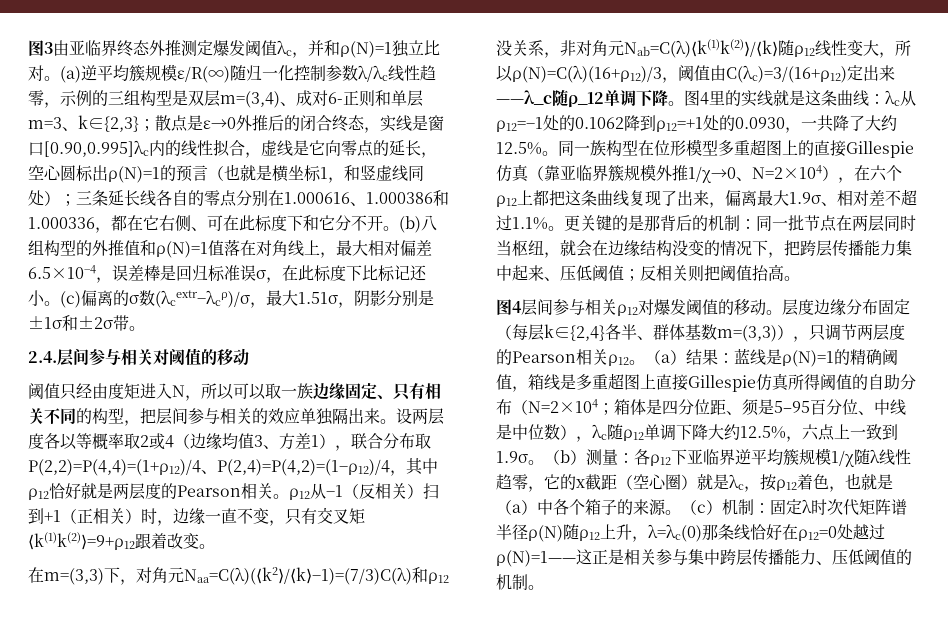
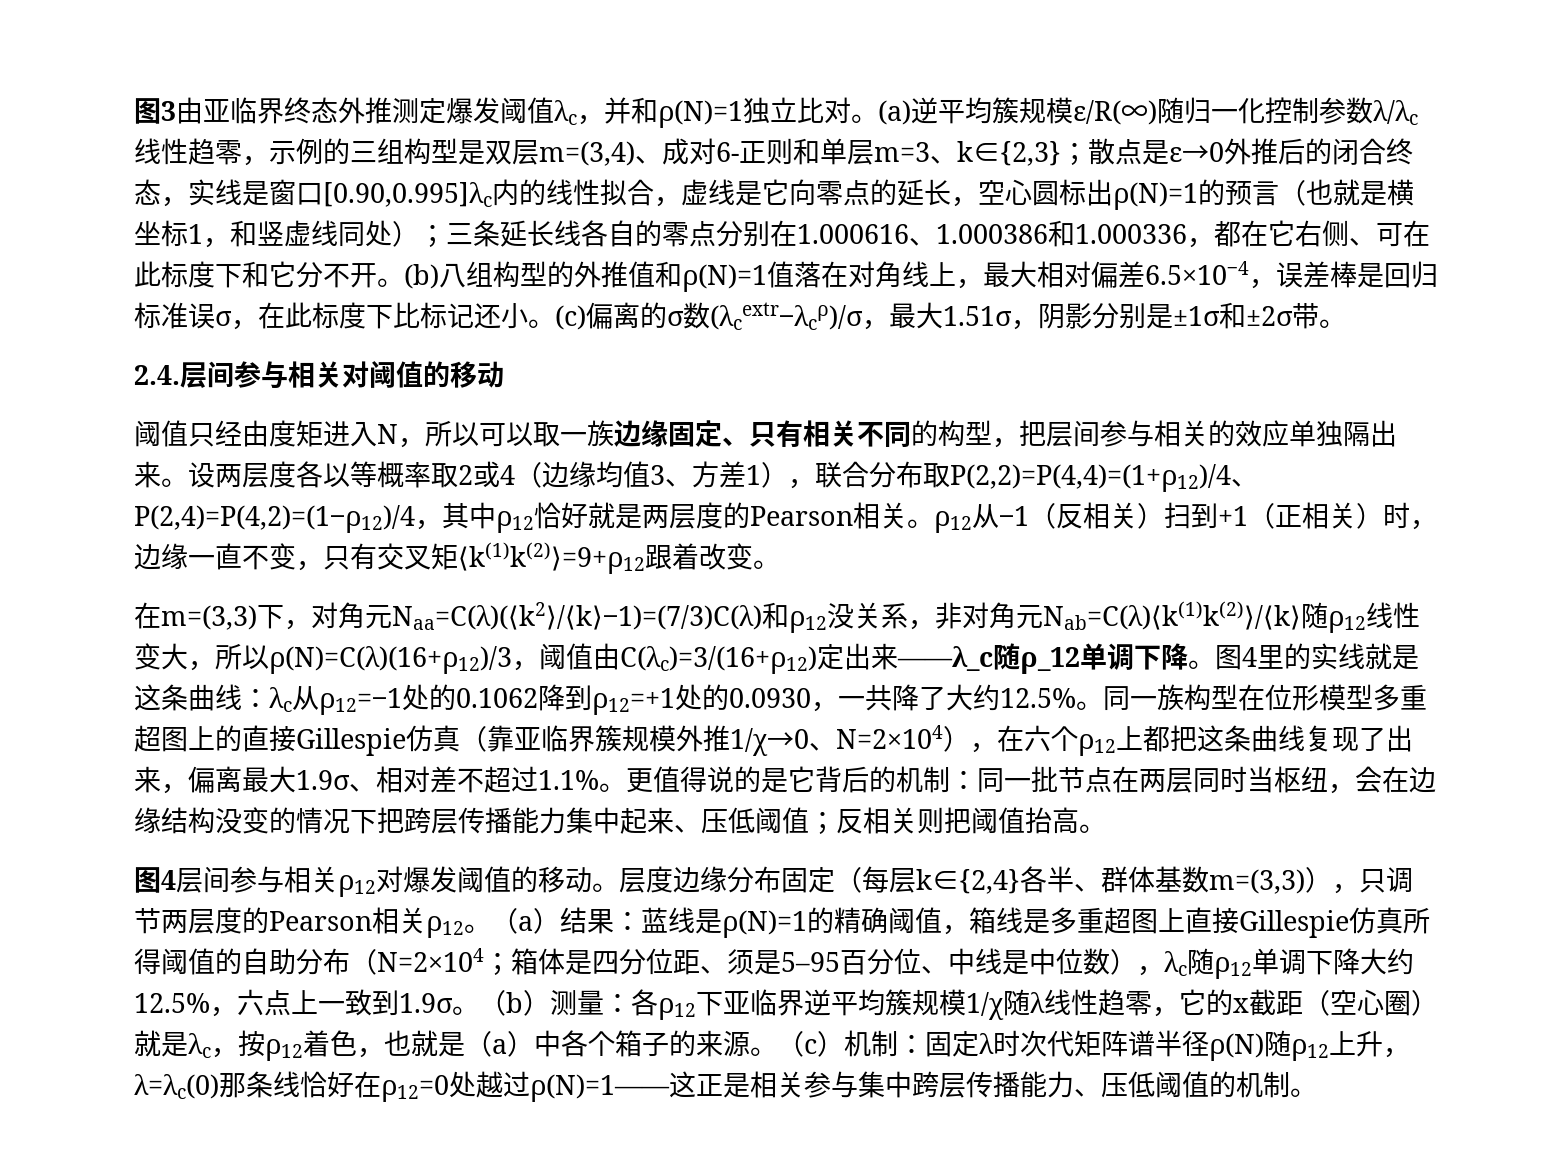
- 更关键的是那背后的机制：同一批节点在两层同时当枢纽，就会在边缘结构没变的情况下，把跨层传播能力集中起来、压低阈值；反相关则把阈值抬高。
+ 更值得说的是它背后的机制：同一批节点在两层同时当枢纽，会在边缘结构没变的情况下把跨层传播能力集中起来、压低阈值；反相关则把阈值抬高。

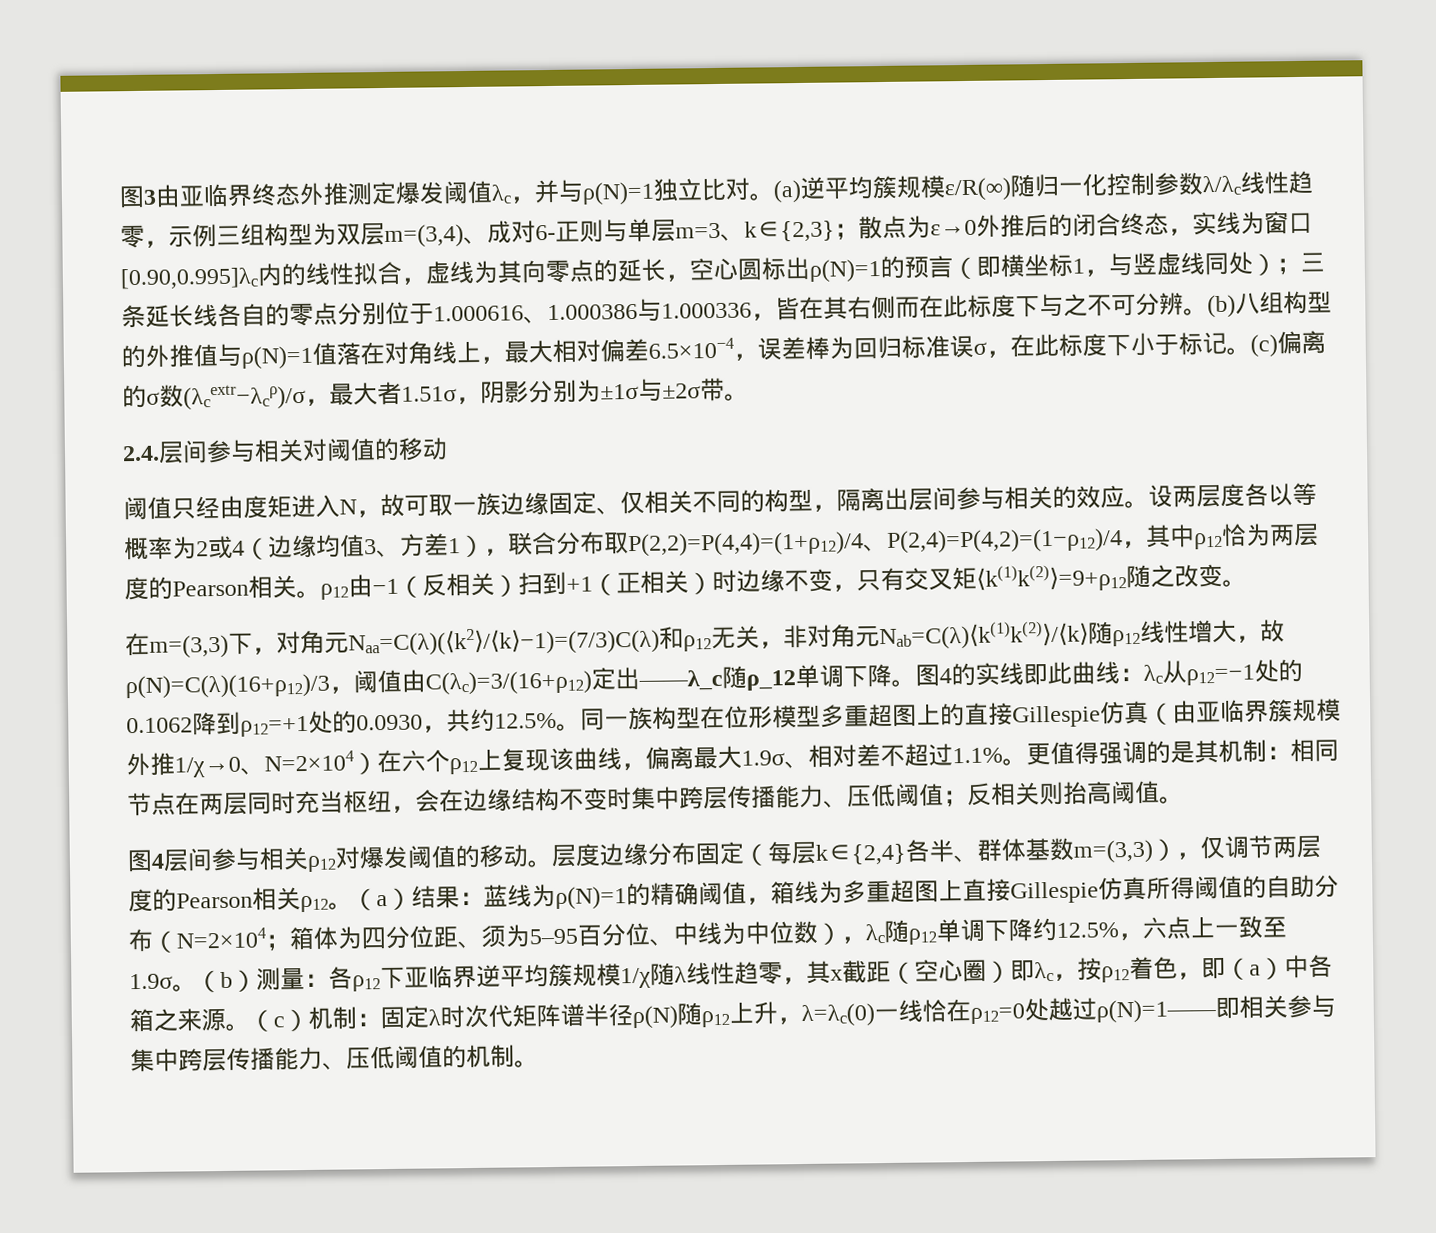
- 图3由亚临界终态外推测定爆发阈值λc，并和ρ(N)=1独立比对。
+ 图3由亚临界终态外推测定爆发阈值λc，并与ρ(N)=1独立比对。
- (a)逆平均簇规模ε/R(∞)随归一化控制参数λ/λc线性趋零，示例的三组构型是双层m=(3,4)、成对6-正则和单层m=3、k∈{2,3}；
+ (a)逆平均簇规模ε/R(∞)随归一化控制参数λ/λc线性趋零，示例三组构型为双层m=(3,4)、成对6-正则与单层m=3、k∈{2,3}；
- 散点是ε→0外推后的闭合终态，实线是窗口[0.90,0.995]λc内的线性拟合，虚线是它向零点的延长，空心圆标出ρ(N)=1的预言（也就是横坐标1，和竖虚线同处）；
+ 散点为ε→0外推后的闭合终态，实线为窗口[0.90,0.995]λc内的线性拟合，虚线为其向零点的延长，空心圆标出ρ(N)=1的预言（即横坐标1，与竖虚线同处）；
- 三条延长线各自的零点分别在1.000616、1.000386和1.000336，都在它右侧、可在此标度下和它分不开。
+ 三条延长线各自的零点分别位于1.000616、1.000386与1.000336，皆在其右侧而在此标度下与之不可分辨。
- (b)八组构型的外推值和ρ(N)=1值落在对角线上，最大相对偏差6.5×10−4，误差棒是回归标准误σ，在此标度下比标记还小。
+ (b)八组构型的外推值与ρ(N)=1值落在对角线上，最大相对偏差6.5×10−4，误差棒为回归标准误σ，在此标度下小于标记。
- (c)偏离的σ数(λcextr−λcρ)/σ，最大1.51σ，阴影分别是±1σ和±2σ带。
+ (c)偏离的σ数(λcextr−λcρ)/σ，最大者1.51σ，阴影分别为±1σ与±2σ带。
- 阈值只经由度矩进入N，所以可以取一族边缘固定、只有相关不同的构型，把层间参与相关的效应单独隔出来。
+ 阈值只经由度矩进入N，故可取一族边缘固定、仅相关不同的构型，隔离出层间参与相关的效应。
- 设两层度各以等概率取2或4（边缘均值3、方差1），联合分布取P(2,2)=P(4,4)=(1+ρ12)/4、P(2,4)=P(4,2)=(1−ρ12)/4，其中ρ12恰好就是两层度的Pearson相关。ρ12从−1（反相关）扫到+1（正相关）时，边缘一直不变，只有交叉矩⟨k(1)k(2)⟩=9+ρ12跟着改变。
+ 设两层度各以等概率为2或4（边缘均值3、方差1），联合分布取P(2,2)=P(4,4)=(1+ρ12)/4、P(2,4)=P(4,2)=(1−ρ12)/4，其中ρ12恰为两层度的Pearson相关。ρ12由−1（反相关）扫到+1（正相关）时边缘不变，只有交叉矩⟨k(1)k(2)⟩=9+ρ12随之改变。
- 在m=(3,3)下，对角元Naa=C(λ)(⟨k2⟩/⟨k⟩−1)=(7/3)C(λ)和ρ12没关系，非对角元Nab=C(λ)⟨k(1)k(2)⟩/⟨k⟩随ρ12线性变大，所以ρ(N)=C(λ)(16+ρ12)/3，阈值由C(λc)=3/(16+ρ12)定出来——λ_c随ρ_12单调下降。
+ 在m=(3,3)下，对角元Naa=C(λ)(⟨k2⟩/⟨k⟩−1)=(7/3)C(λ)和ρ12无关，非对角元Nab=C(λ)⟨k(1)k(2)⟩/⟨k⟩随ρ12线性增大，故ρ(N)=C(λ)(16+ρ12)/3，阈值由C(λc)=3/(16+ρ12)定出——λ_c随ρ_12单调下降。
- 图4里的实线就是这条曲线：λc从ρ12=−1处的0.1062降到ρ12=+1处的0.0930，一共降了大约12.5%。
+ 图4的实线即此曲线：λc从ρ12=−1处的0.1062降到ρ12=+1处的0.0930，共约12.5%。
- 同一族构型在位形模型多重超图上的直接Gillespie仿真（靠亚临界簇规模外推1/χ→0、N=2×104），在六个ρ12上都把这条曲线复现了出来，偏离最大1.9σ、相对差不超过1.1%。
+ 同一族构型在位形模型多重超图上的直接Gillespie仿真（由亚临界簇规模外推1/χ→0、N=2×104）在六个ρ12上复现该曲线，偏离最大1.9σ、相对差不超过1.1%。
- 更值得说的是它背后的机制：同一批节点在两层同时当枢纽，会在边缘结构没变的情况下把跨层传播能力集中起来、压低阈值；反相关则把阈值抬高。
+ 更值得强调的是其机制：相同节点在两层同时充当枢纽，会在边缘结构不变时集中跨层传播能力、压低阈值；反相关则抬高阈值。
- 层度边缘分布固定（每层k∈{2,4}各半、群体基数m=(3,3)），只调节两层度的Pearson相关ρ12。
+ 层度边缘分布固定（每层k∈{2,4}各半、群体基数m=(3,3)），仅调节两层度的Pearson相关ρ12。
- （a）结果：蓝线是ρ(N)=1的精确阈值，箱线是多重超图上直接Gillespie仿真所得阈值的自助分布（N=2×104；箱体是四分位距、须是5–95百分位、中线是中位数），λc随ρ12单调下降大约12.5%，六点上一致到1.9σ。
+ （a）结果：蓝线为ρ(N)=1的精确阈值，箱线为多重超图上直接Gillespie仿真所得阈值的自助分布（N=2×104；箱体为四分位距、须为5–95百分位、中线为中位数），λc随ρ12单调下降约12.5%，六点上一致至1.9σ。
- （b）测量：各ρ12下亚临界逆平均簇规模1/χ随λ线性趋零，它的x截距（空心圈）就是λc，按ρ12着色，也就是（a）中各个箱子的来源。
+ （b）测量：各ρ12下亚临界逆平均簇规模1/χ随λ线性趋零，其x截距（空心圈）即λc，按ρ12着色，即（a）中各箱之来源。
- （c）机制：固定λ时次代矩阵谱半径ρ(N)随ρ12上升，λ=λc(0)那条线恰好在ρ12=0处越过ρ(N)=1——这正是相关参与集中跨层传播能力、压低阈值的机制。
+ （c）机制：固定λ时次代矩阵谱半径ρ(N)随ρ12上升，λ=λc(0)一线恰在ρ12=0处越过ρ(N)=1——即相关参与集中跨层传播能力、压低阈值的机制。

